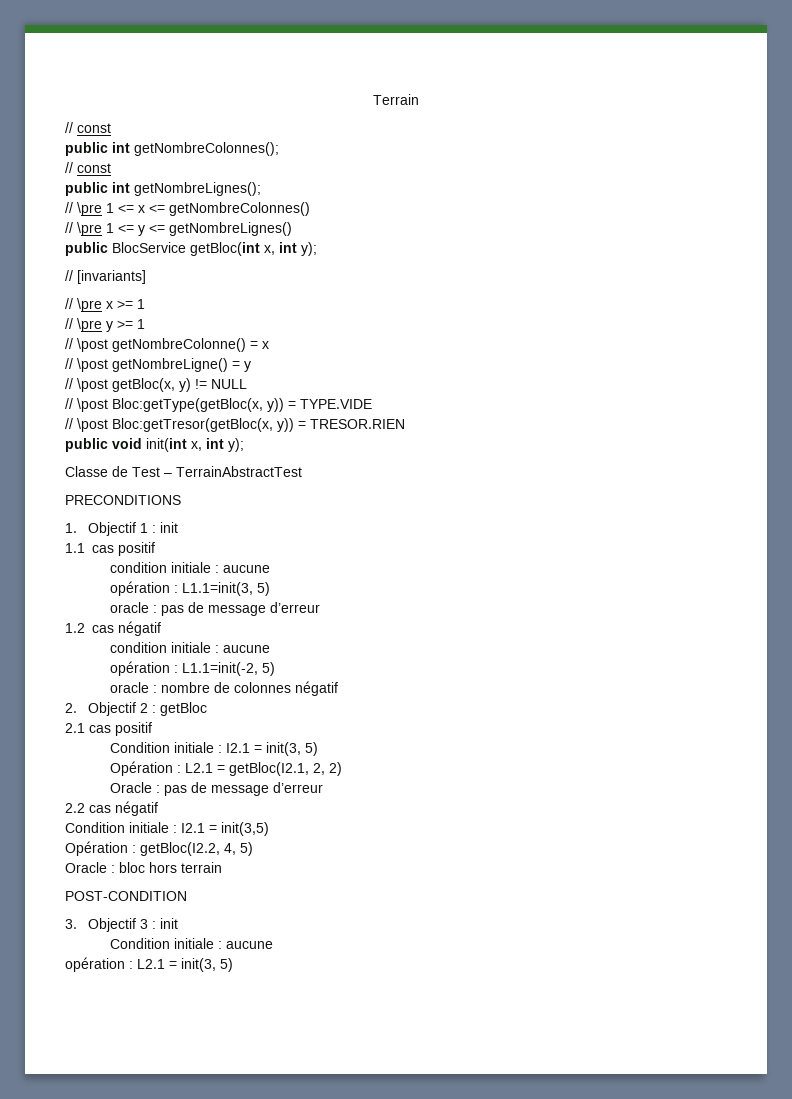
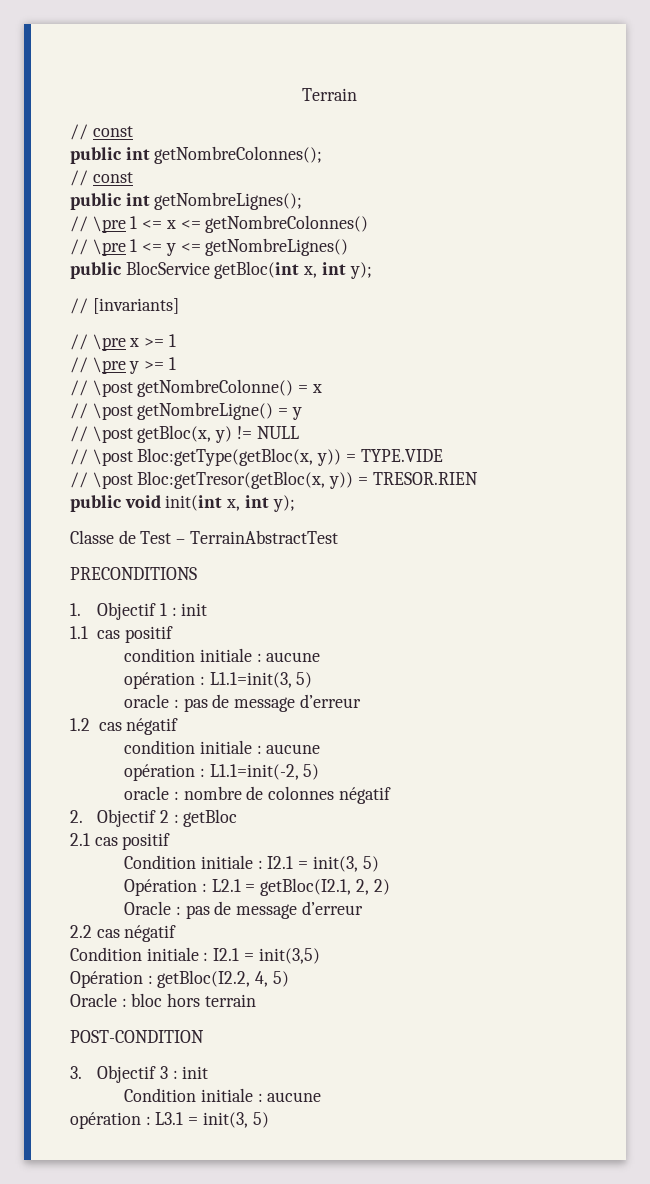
- opération : L2.1 = init(3, 5)
+ opération : L3.1 = init(3, 5)

